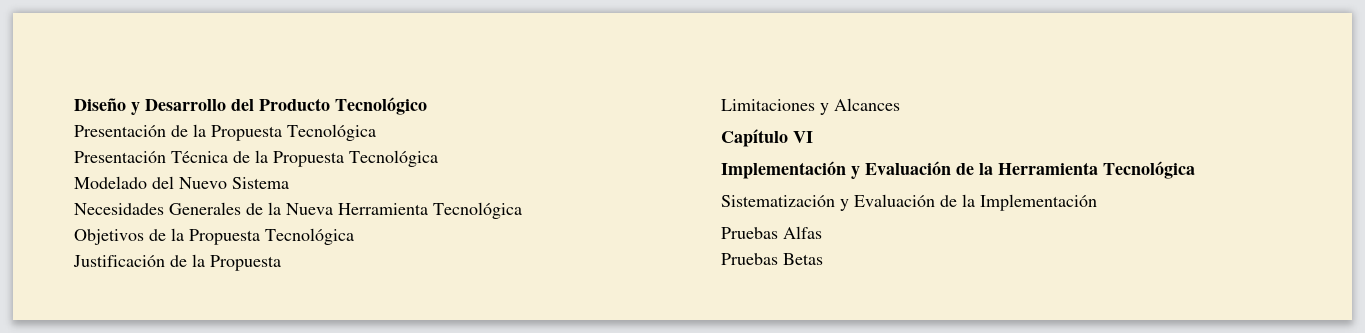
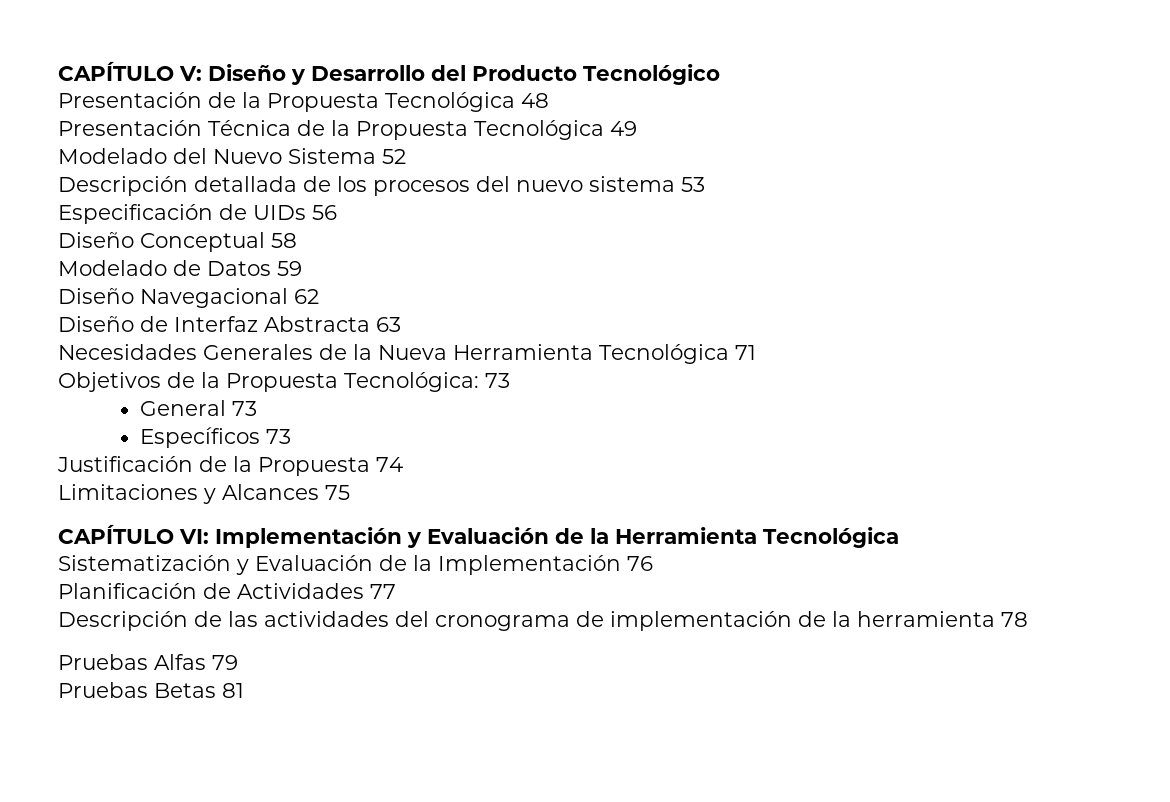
- Diseño y Desarrollo del Producto Tecnológico
+ CAPÍTULO V: Diseño y Desarrollo del Producto Tecnológico
- Presentación de la Propuesta Tecnológica
+ Presentación de la Propuesta Tecnológica 48
- Presentación Técnica de la Propuesta Tecnológica
+ Presentación Técnica de la Propuesta Tecnológica 49
- Modelado del Nuevo Sistema
+ Modelado del Nuevo Sistema 52
+ Descripción detallada de los procesos del nuevo sistema 53
+ Especificación de UIDs 56
+ Diseño Conceptual 58
+ Modelado de Datos 59
+ Diseño Navegacional 62
+ Diseño de Interfaz Abstracta 63
- Necesidades Generales de la Nueva Herramienta Tecnológica
+ Necesidades Generales de la Nueva Herramienta Tecnológica 71
- Objetivos de la Propuesta Tecnológica
+ Objetivos de la Propuesta Tecnológica: 73
+ General 73
+ Específicos 73
- Justificación de la Propuesta
+ Justificación de la Propuesta 74
- Limitaciones y Alcances
- Capítulo VI
- Implementación y Evaluación de la Herramienta Tecnológica
+ Limitaciones y Alcances 75
+ CAPÍTULO VI: Implementación y Evaluación de la Herramienta Tecnológica
- Sistematización y Evaluación de la Implementación
+ Sistematización y Evaluación de la Implementación 76
+ Planificación de Actividades 77
+ Descripción de las actividades del cronograma de implementación de la herramienta 78
- Pruebas Alfas
+ Pruebas Alfas 79
- Pruebas Betas
+ Pruebas Betas 81

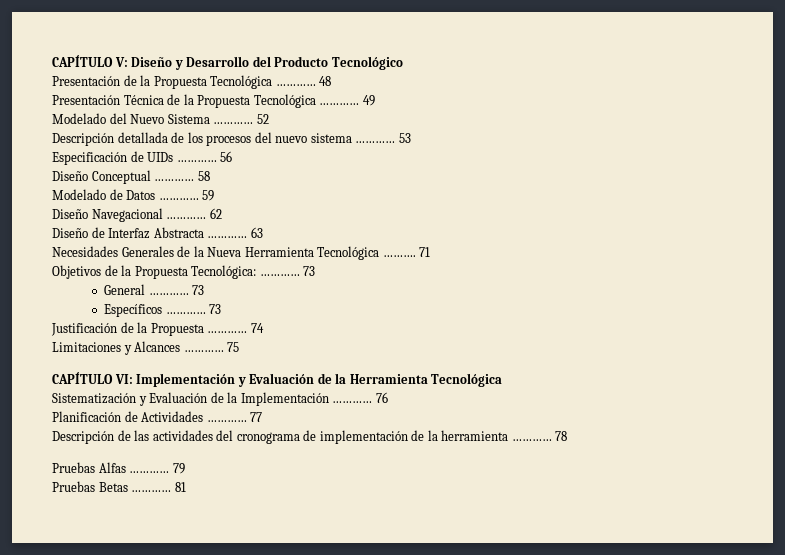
- Presentación de la Propuesta Tecnológica 48
+ Presentación de la Propuesta Tecnológica ………… 48
- Presentación Técnica de la Propuesta Tecnológica 49
+ Presentación Técnica de la Propuesta Tecnológica ………… 49
- Modelado del Nuevo Sistema 52
+ Modelado del Nuevo Sistema ………… 52
- Descripción detallada de los procesos del nuevo sistema 53
+ Descripción detallada de los procesos del nuevo sistema ………… 53
- Especificación de UIDs 56
+ Especificación de UIDs ………… 56
- Diseño Conceptual 58
+ Diseño Conceptual ………… 58
- Modelado de Datos 59
+ Modelado de Datos ………… 59
- Diseño Navegacional 62
+ Diseño Navegacional ………… 62
- Diseño de Interfaz Abstracta 63
+ Diseño de Interfaz Abstracta ………… 63
- Necesidades Generales de la Nueva Herramienta Tecnológica 71
+ Necesidades Generales de la Nueva Herramienta Tecnológica ………. 71
- Objetivos de la Propuesta Tecnológica: 73
+ Objetivos de la Propuesta Tecnológica: ………… 73
- General 73
+ General ………… 73
- Específicos 73
+ Específicos ………… 73
- Justificación de la Propuesta 74
+ Justificación de la Propuesta ………… 74
- Limitaciones y Alcances 75
+ Limitaciones y Alcances ………… 75
- Sistematización y Evaluación de la Implementación 76
+ Sistematización y Evaluación de la Implementación ………… 76
- Planificación de Actividades 77
+ Planificación de Actividades ………… 77
- Descripción de las actividades del cronograma de implementación de la herramienta 78
+ Descripción de las actividades del cronograma de implementación de la herramienta ………… 78
- Pruebas Alfas 79
+ Pruebas Alfas ………… 79
- Pruebas Betas 81
+ Pruebas Betas ………… 81

